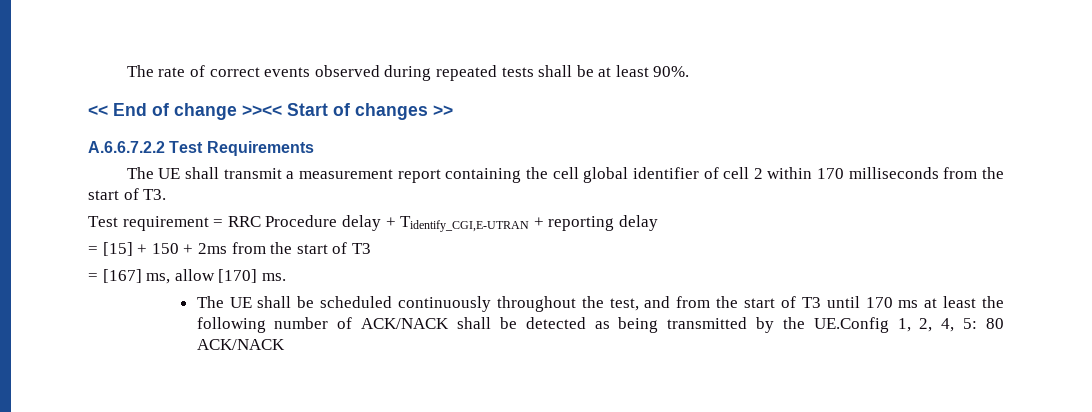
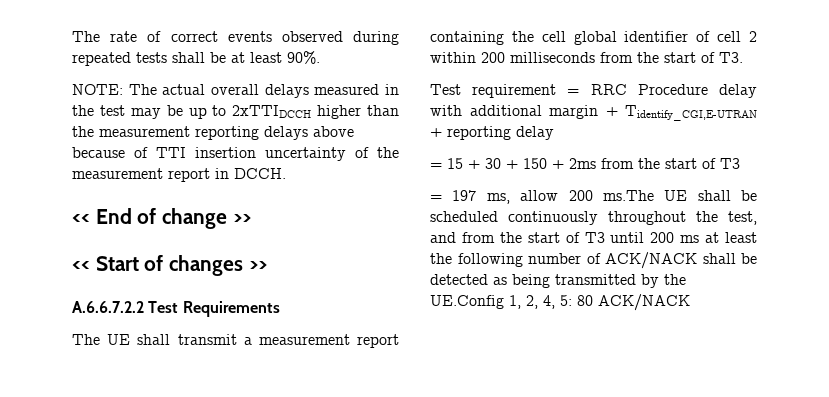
+ NOTE: The actual overall delays measured in the test may be up to 2xTTIDCCH higher than the measurement reporting delays above because of TTI insertion uncertainty of the measurement report in DCCH.
- << End of change >><< Start of changes >>
+ << End of change >>
+ << Start of changes >>
- The UE shall transmit a measurement report containing the cell global identifier of cell 2 within 170 milliseconds from the start of T3.
+ The UE shall transmit a measurement report containing the cell global identifier of cell 2 within 200 milliseconds from the start of T3.
- Test requirement = RRC Procedure delay + Tidentify_CGI,E-UTRAN + reporting delay
+ Test requirement = RRC Procedure delay with additional margin + Tidentify_CGI,E-UTRAN + reporting delay
- = [15] + 150 + 2ms from the start of T3
+ = 15 + 30 + 150 + 2ms from the start of T3
- = [167] ms, allow [170] ms.
- The UE shall be scheduled continuously throughout the test, and from the start of T3 until 170 ms at least the following number of ACK/NACK shall be detected as being transmitted by the UE.Config 1, 2, 4, 5: 80 ACK/NACK
+ = 197 ms, allow 200 ms.The UE shall be scheduled continuously throughout the test, and from the start of T3 until 200 ms at least the following number of ACK/NACK shall be detected as being transmitted by the UE.Config 1, 2, 4, 5: 80 ACK/NACK

